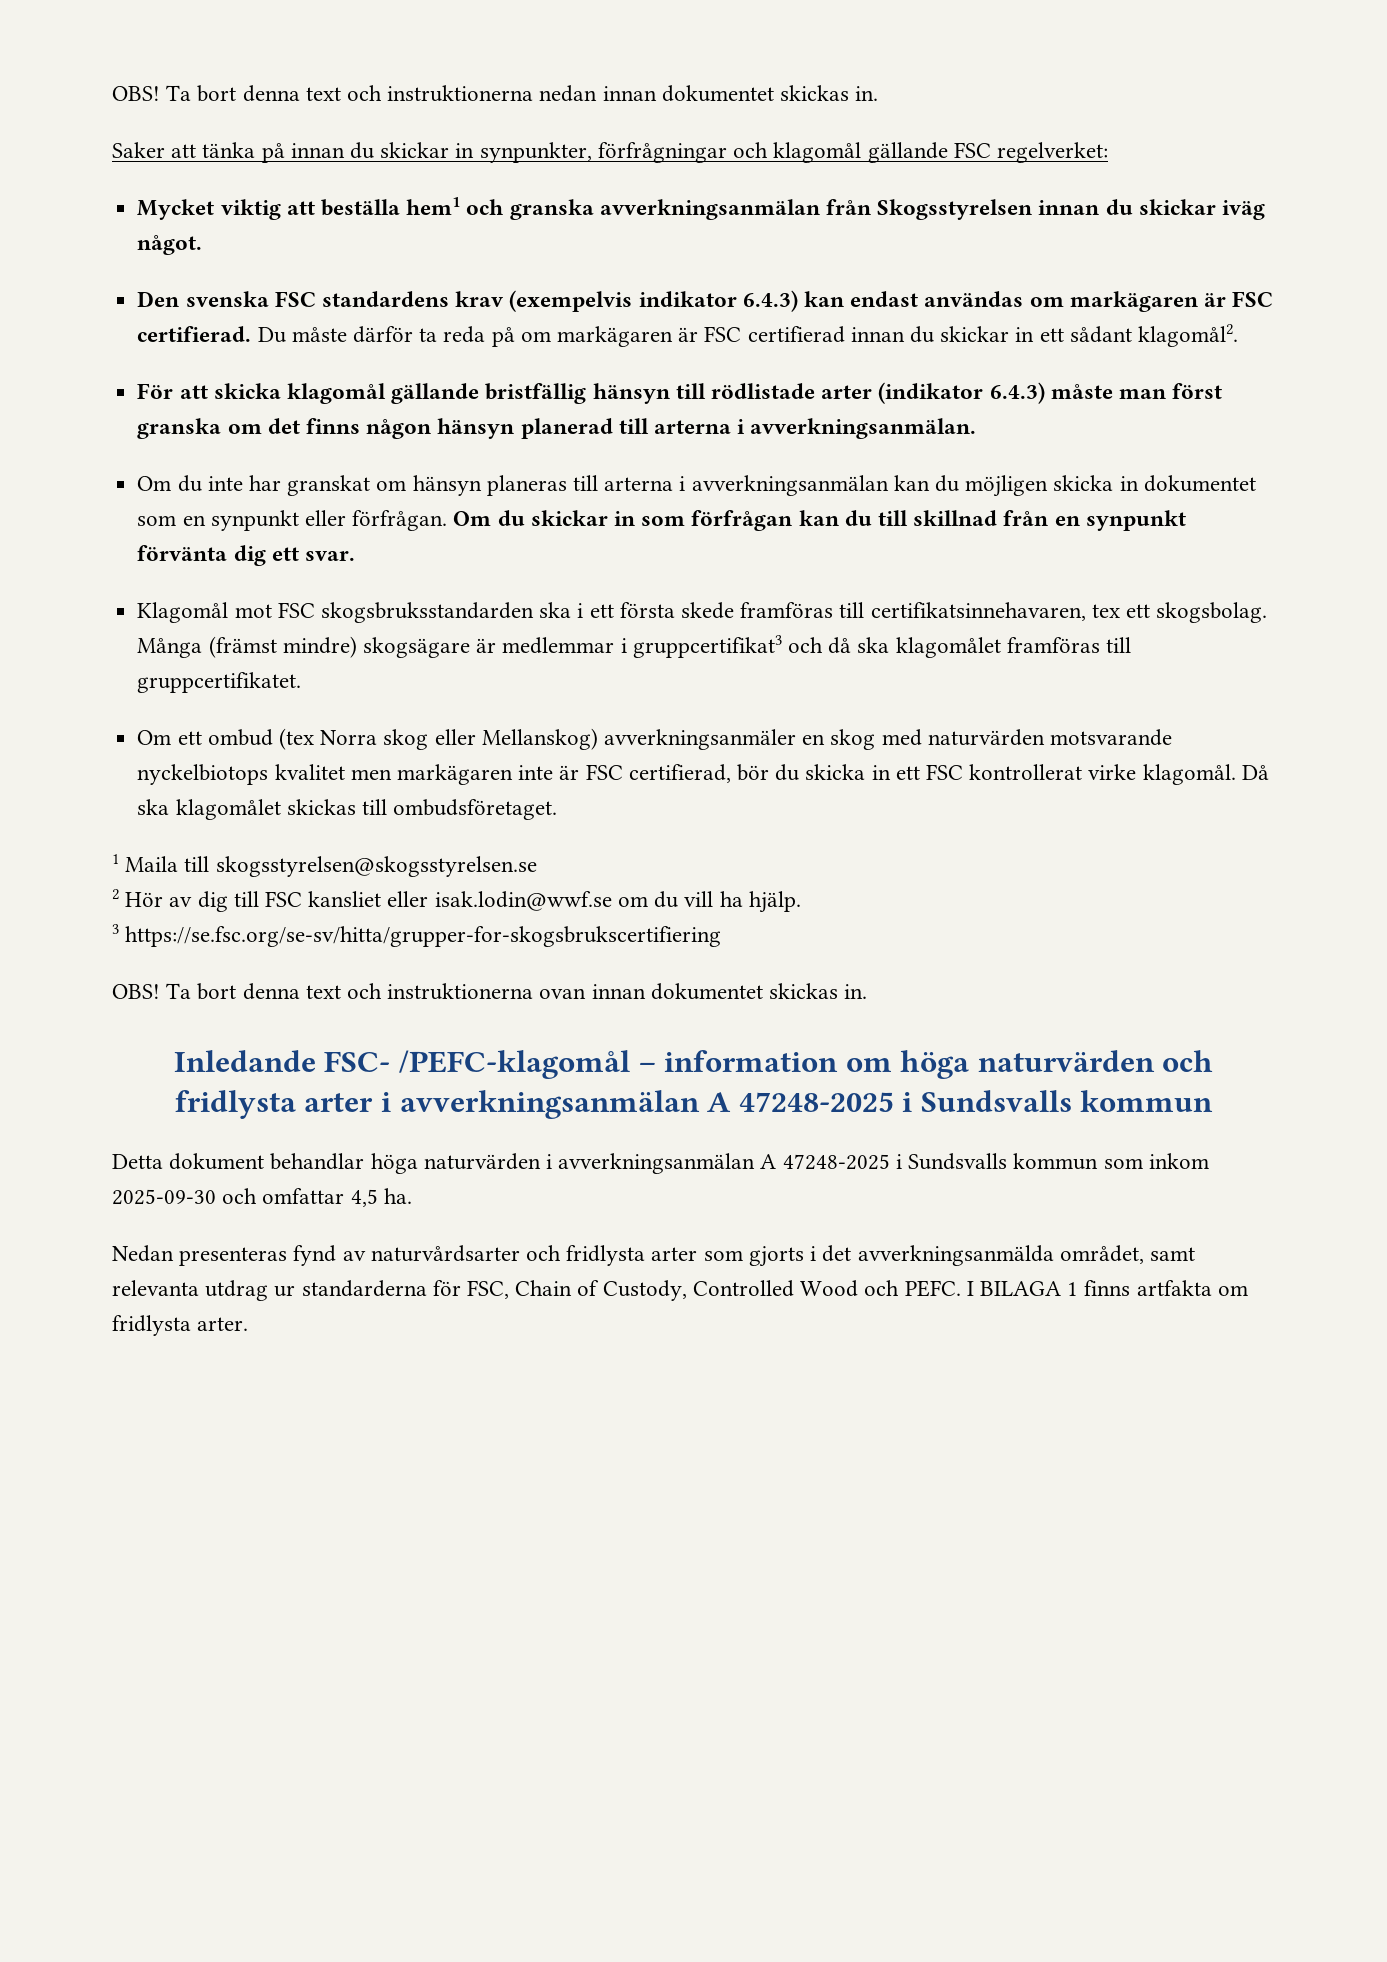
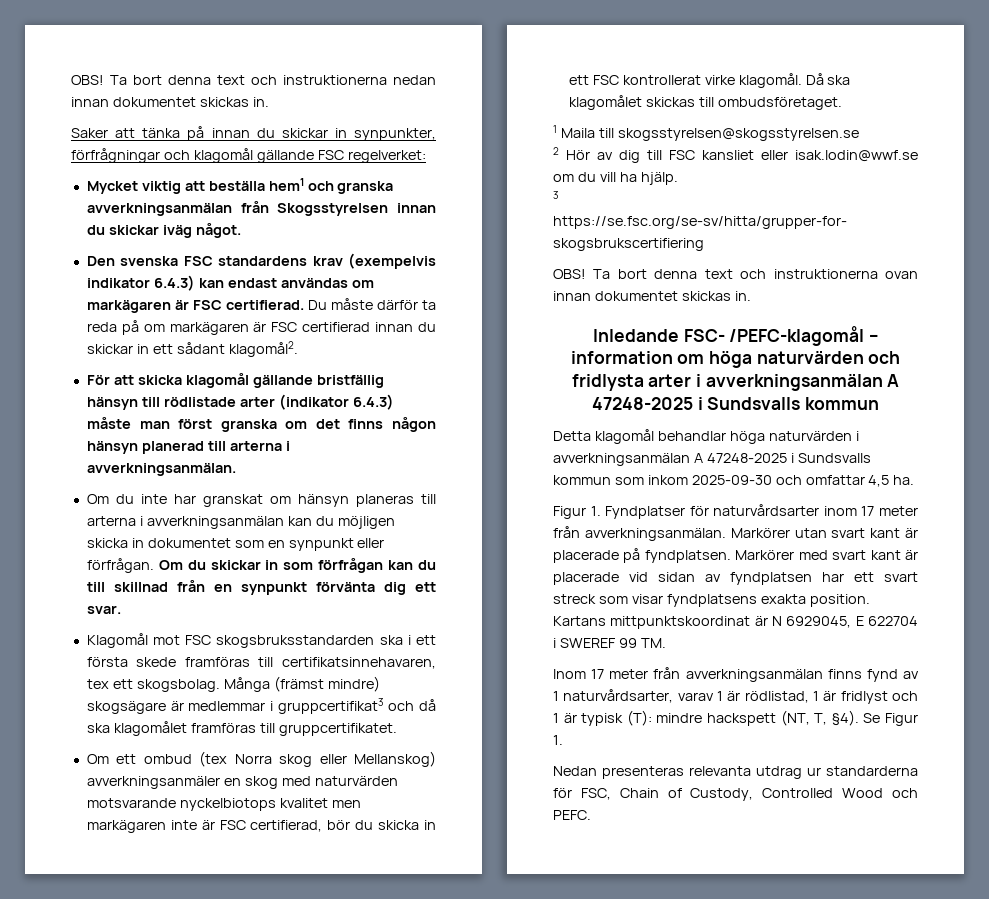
- Detta dokument behandlar höga naturvärden i avverkningsanmälan A 47248-2025 i Sundsvalls kommun som inkom 2025-09-30 och omfattar 4,5 ha.
+ Detta klagomål behandlar höga naturvärden i avverkningsanmälan A 47248-2025 i Sundsvalls kommun som inkom 2025-09-30 och omfattar 4,5 ha.
- Nedan presenteras fynd av naturvårdsarter och fridlysta arter som gjorts i det avverkningsanmälda området, samt relevanta utdrag ur standarderna för FSC, Chain of Custody, Controlled Wood och PEFC. I BILAGA 1 finns artfakta om fridlysta arter.
+ Figur 1. Fyndplatser för naturvårdsarter inom 17 meter från avverkningsanmälan. Markörer utan svart kant är placerade på fyndplatsen. Markörer med svart kant är placerade vid sidan av fyndplatsen har ett svart streck som visar fyndplatsens exakta position. Kartans mittpunktskoordinat är N 6929045, E 622704 i SWEREF 99 TM.
+ Inom 17 meter från avverkningsanmälan finns fynd av 1 naturvårdsarter, varav 1 är rödlistad, 1 är fridlyst och 1 är typisk (T): mindre hackspett (NT, T, §4). Se Figur 1.
+ Nedan presenteras relevanta utdrag ur standarderna för FSC, Chain of Custody, Controlled Wood och PEFC.

